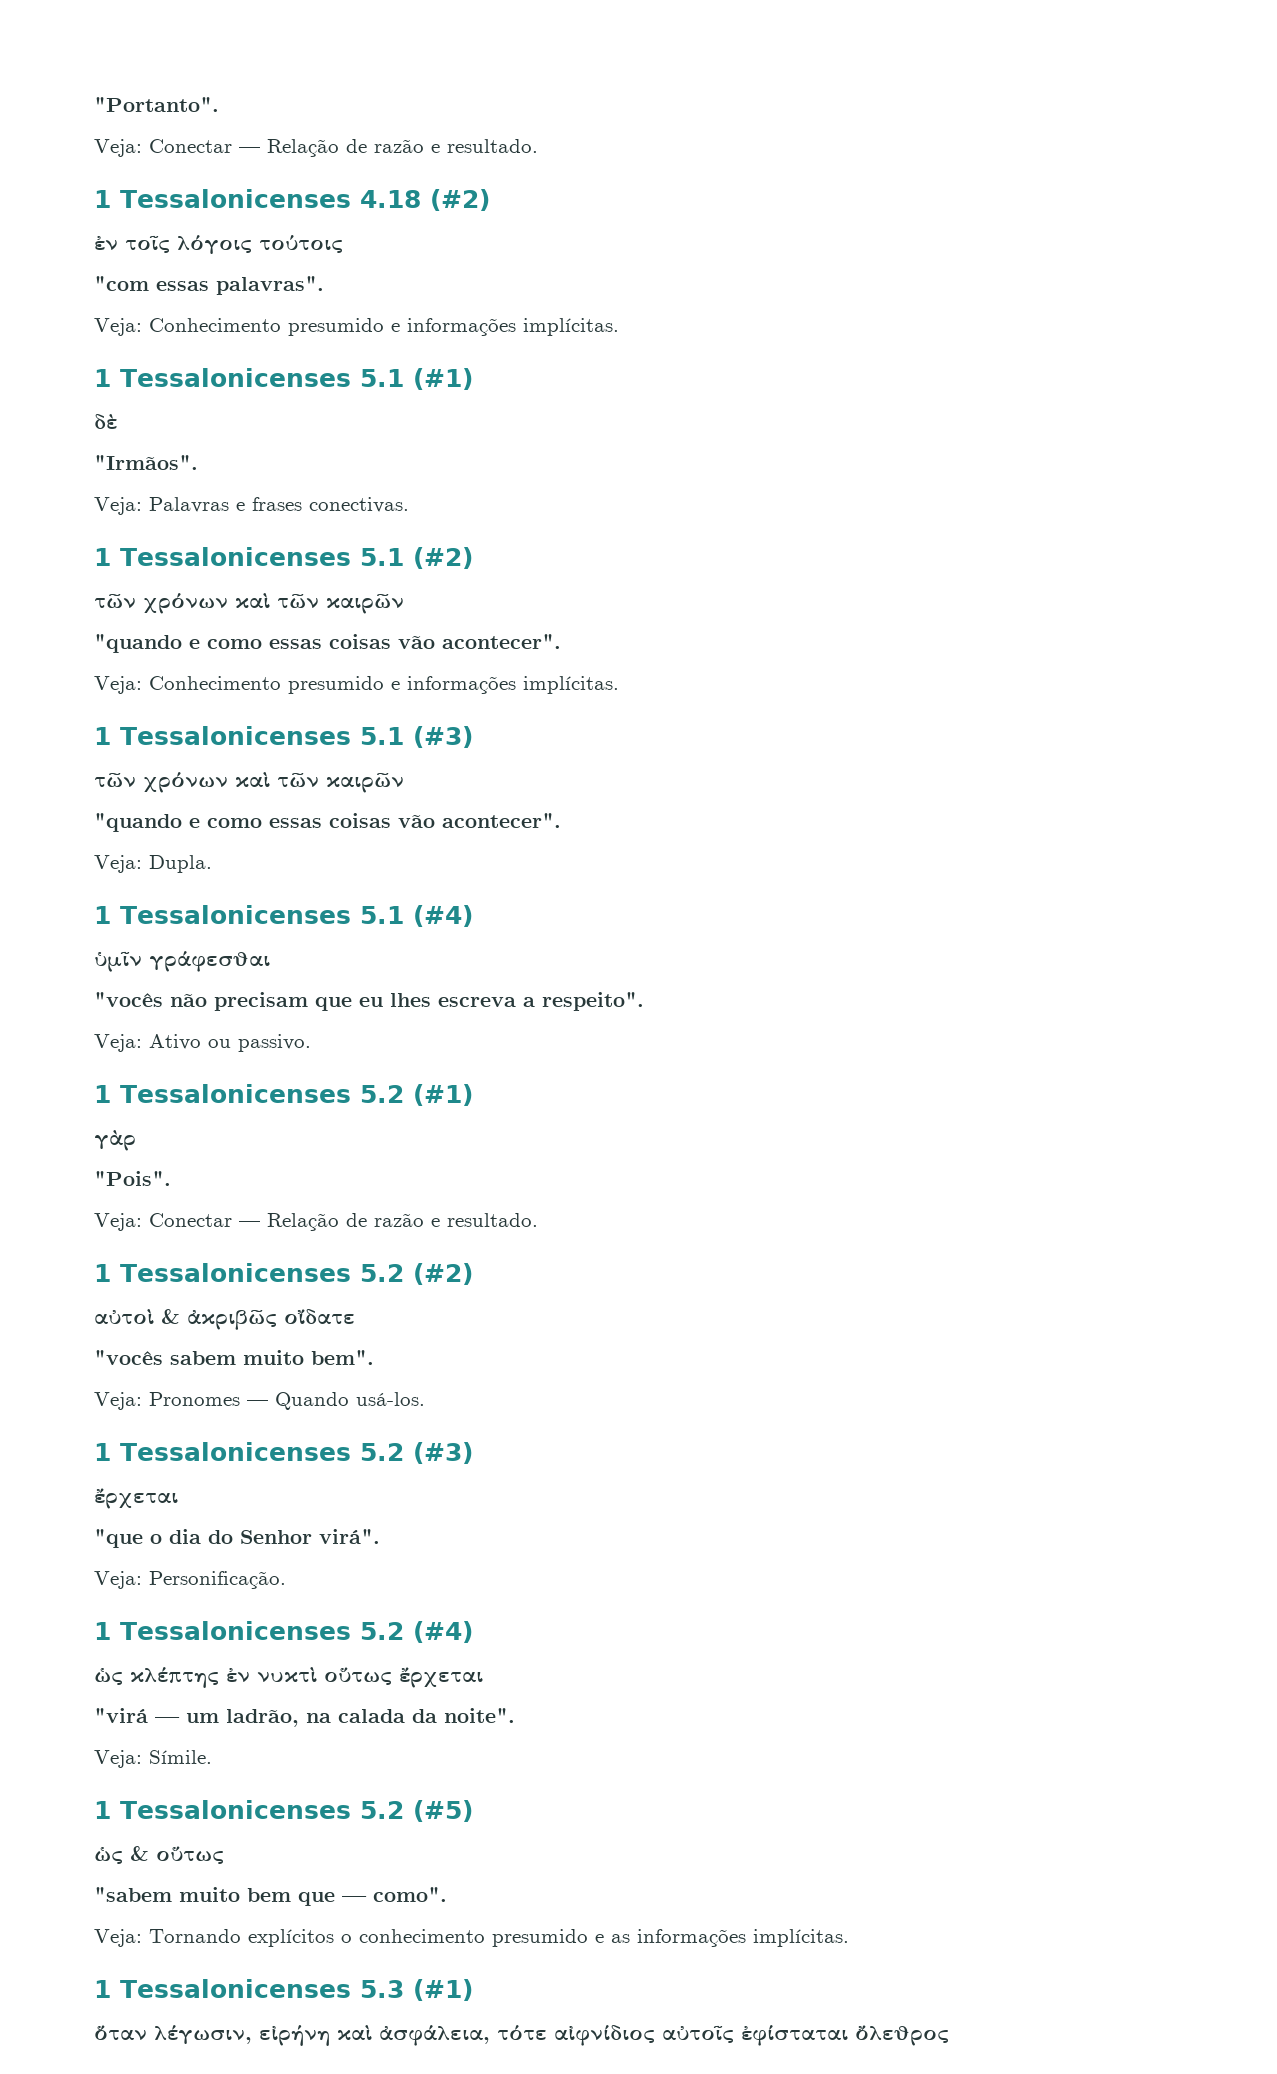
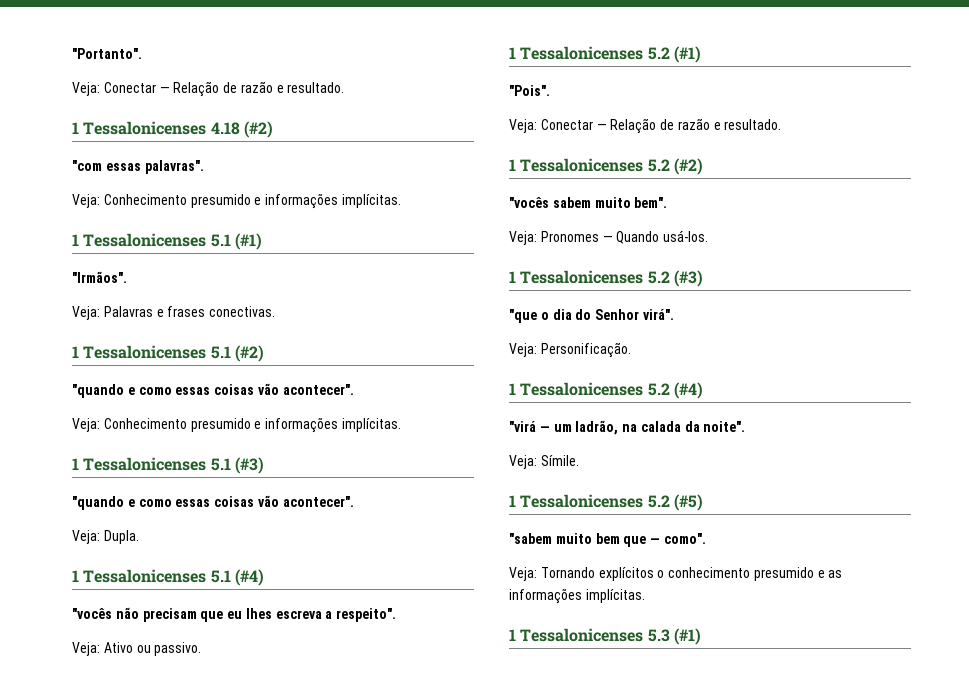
- ἐν τοῖς λόγοις τούτοις
- δὲ
  1 Tessalonicenses 5.1 (#2)
- τῶν χρόνων καὶ τῶν καιρῶν
  1 Tessalonicenses 5.1 (#3)
- τῶν χρόνων καὶ τῶν καιρῶν
- ὑμῖν γράφεσθαι
- γὰρ
- αὐτοὶ & ἀκριβῶς οἴδατε
  1 Tessalonicenses 5.2 (#3)
- ἔρχεται
- ὡς κλέπτης ἐν νυκτὶ οὕτως ἔρχεται
- ὡς & οὕτως
- ὅταν λέγωσιν, εἰρήνη καὶ ἀσφάλεια, τότε αἰφνίδιος αὐτοῖς ἐφίσταται ὄλεθρος

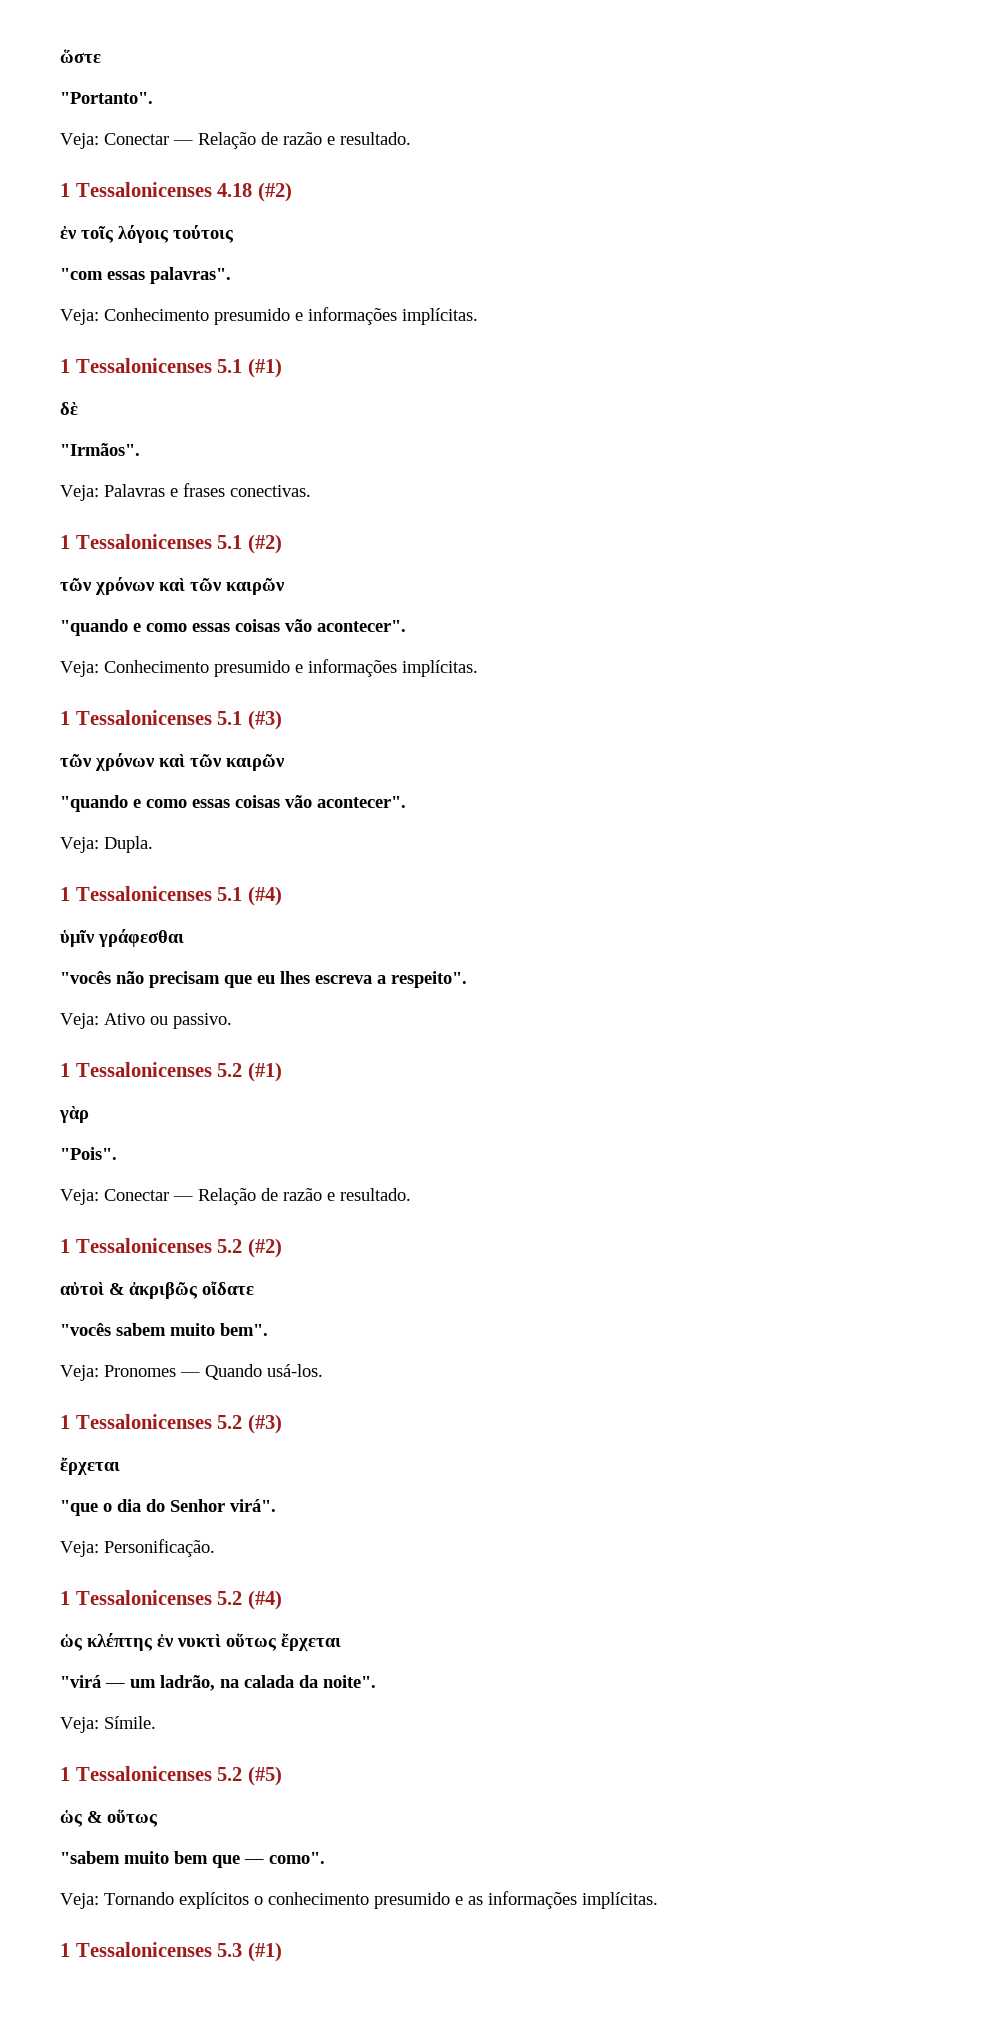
+ ὥστε
+ ἐν τοῖς λόγοις τούτοις
+ δὲ
  1 Tessalonicenses 5.1 (#2)
+ τῶν χρόνων καὶ τῶν καιρῶν
  1 Tessalonicenses 5.1 (#3)
+ τῶν χρόνων καὶ τῶν καιρῶν
+ ὑμῖν γράφεσθαι
+ γὰρ
+ αὐτοὶ & ἀκριβῶς οἴδατε
  1 Tessalonicenses 5.2 (#3)
+ ἔρχεται
+ ὡς κλέπτης ἐν νυκτὶ οὕτως ἔρχεται
+ ὡς & οὕτως

